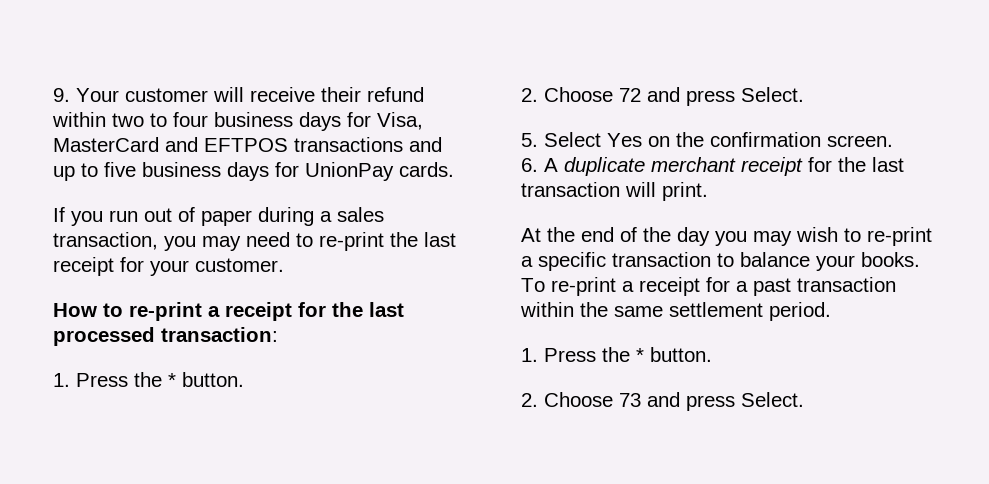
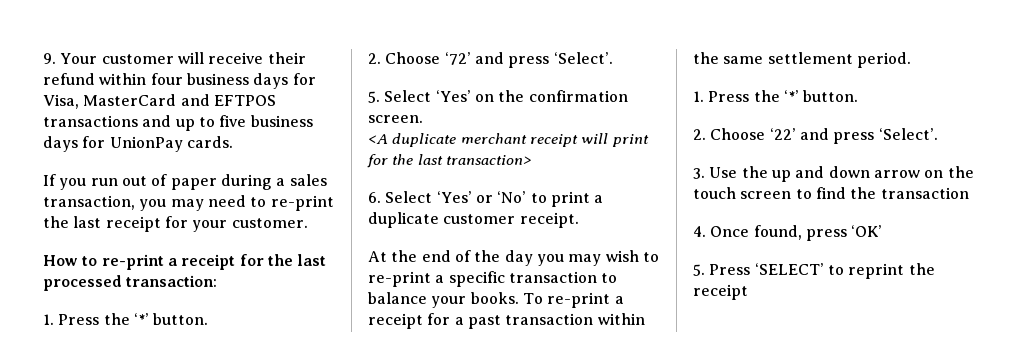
- 9. Your customer will receive their refund within two to four business days for Visa, MasterCard and EFTPOS transactions and up to five business days for UnionPay cards.
+ 9. Your customer will receive their refund within four business days for Visa, MasterCard and EFTPOS transactions and up to five business days for UnionPay cards.
  How to re-print a receipt for the last processed transaction:
- 1. Press the * button.
- 2. Choose 72 and press Select.
+ 1. Press the ‘*’ button.
+ 2. Choose ‘72’ and press ‘Select’.
- 5. Select Yes on the confirmation screen.
+ 5. Select ‘Yes’ on the confirmation screen.
- 6. A duplicate merchant receipt for the last transaction will print.
+ <A duplicate merchant receipt will print for the last transaction>
+ 6. Select ‘Yes’ or ‘No’ to print a duplicate customer receipt.
  To re-print a receipt for a past transaction within the same settlement period.
- 1. Press the * button.
- 2. Choose 73 and press Select.
+ 1. Press the ‘*’ button.
+ 2. Choose ‘22’ and press ‘Select’.
+ 3. Use the up and down arrow on the touch screen to find the transaction
+ 4. Once found, press ‘OK’
+ 5. Press ‘SELECT’ to reprint the receipt

